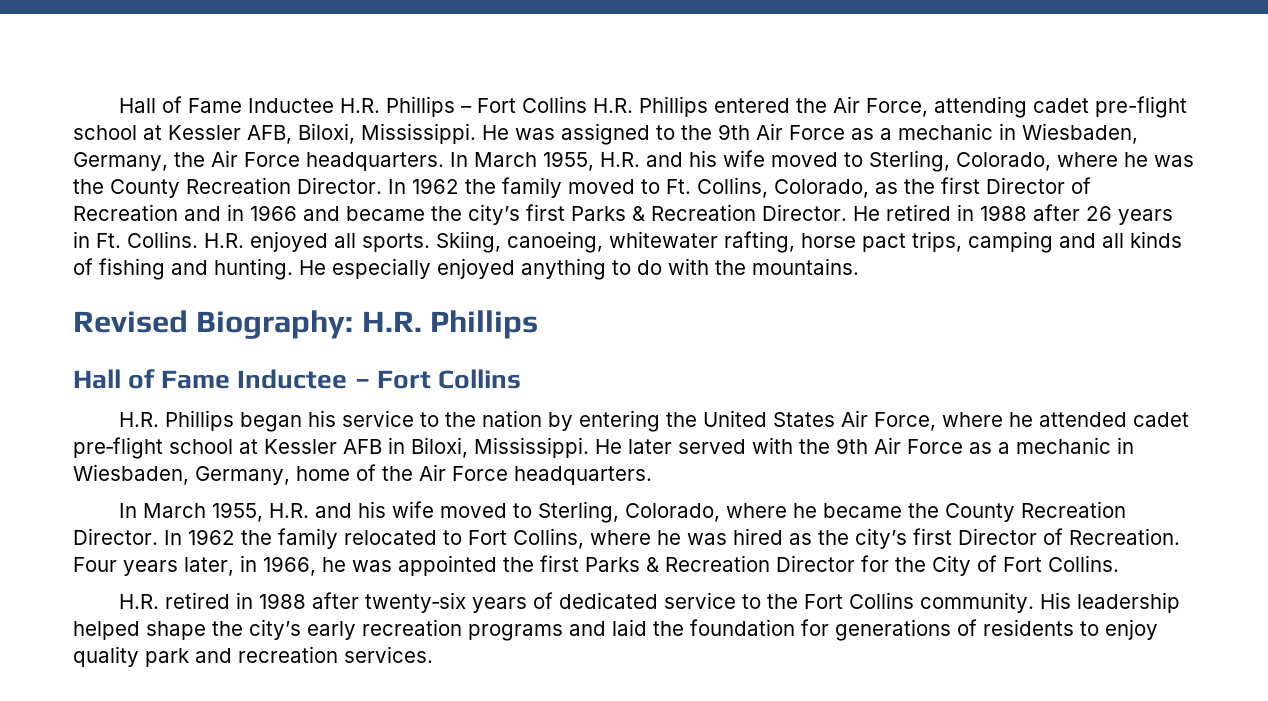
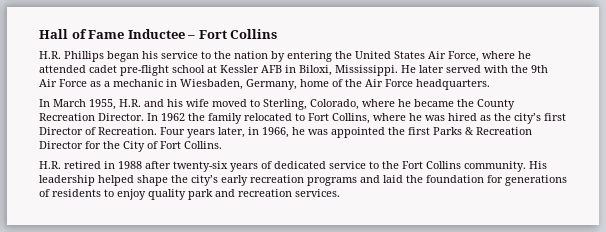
- Hall of Fame Inductee H.R. Phillips – Fort Collins H.R. Phillips entered the Air Force, attending cadet pre-flight school at Kessler AFB, Biloxi, Mississippi. He was assigned to the 9th Air Force as a mechanic in Wiesbaden, Germany, the Air Force headquarters. In March 1955, H.R. and his wife moved to Sterling, Colorado, where he was the County Recreation Director. In 1962 the family moved to Ft. Collins, Colorado, as the first Director of Recreation and in 1966 and became the city’s first Parks & Recreation Director. He retired in 1988 after 26 years in Ft. Collins. H.R. enjoyed all sports. Skiing, canoeing, whitewater rafting, horse pact trips, camping and all kinds of fishing and hunting. He especially enjoyed anything to do with the mountains.
- Revised Biography: H.R. Phillips

